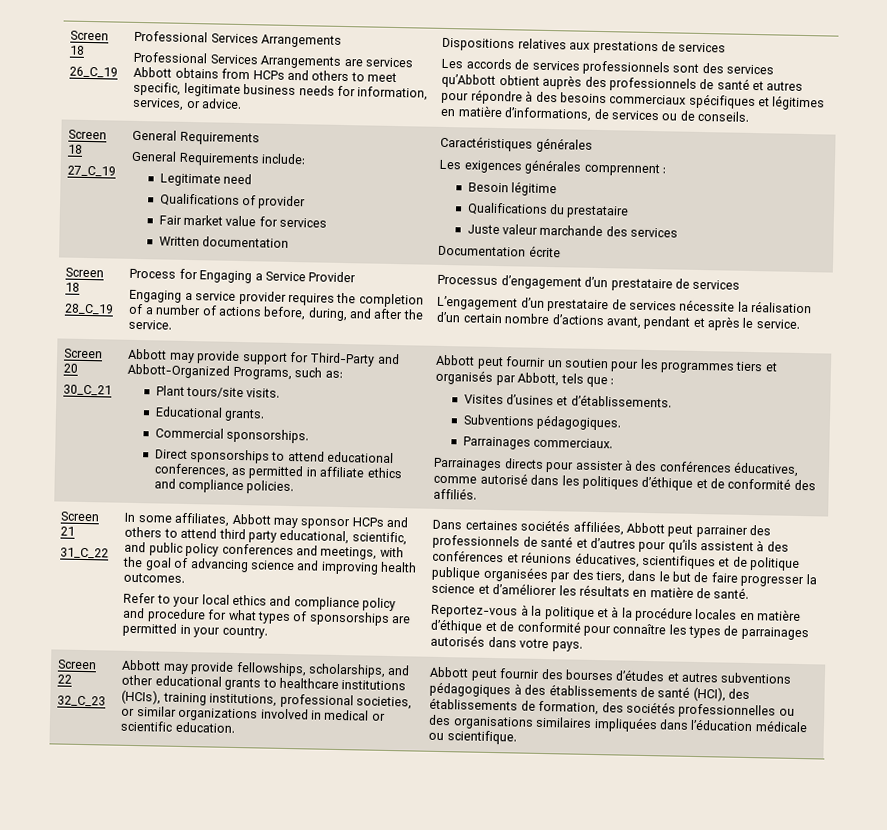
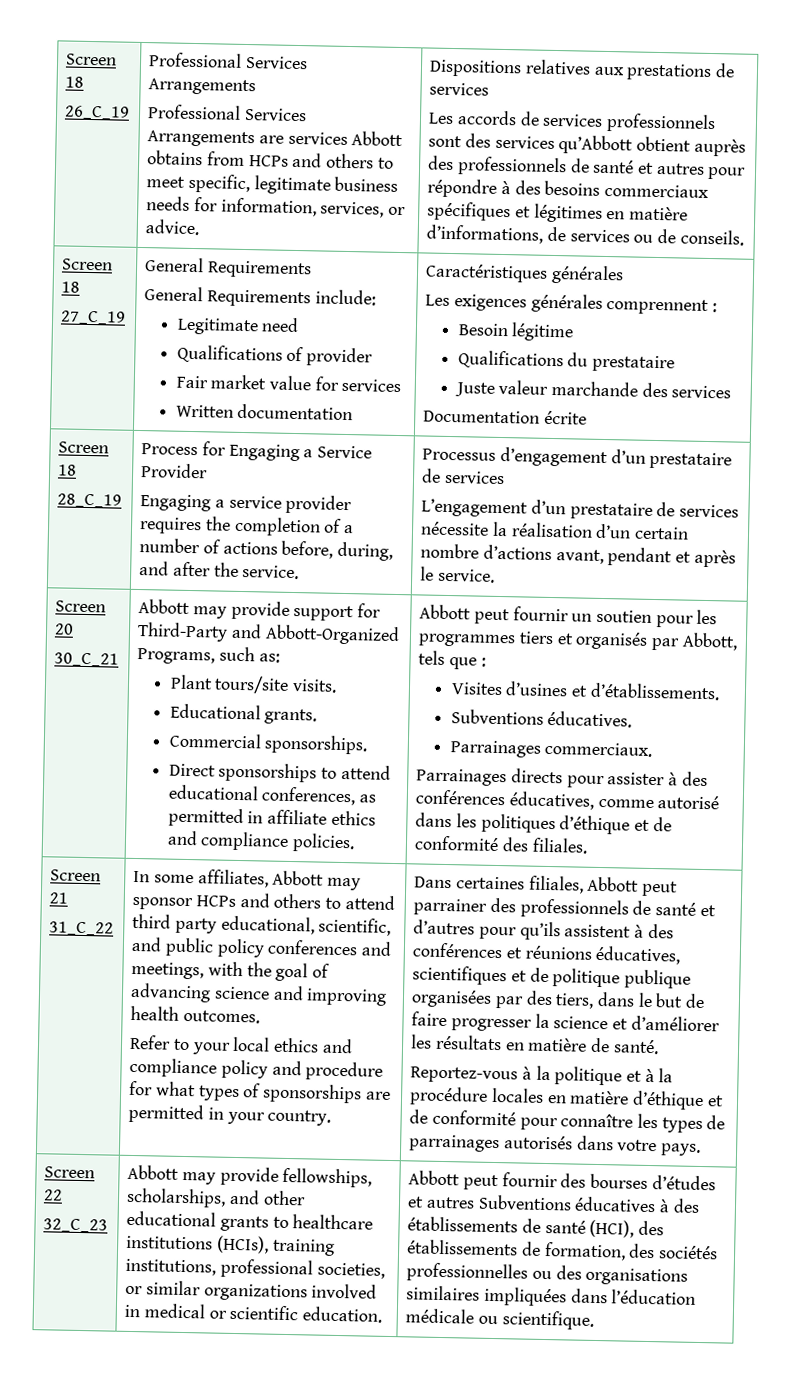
- Subventions pédagogiques.
+ Subventions éducatives.
- Parrainages directs pour assister à des conférences éducatives, comme autorisé dans les politiques d’éthique et de conformité des affiliés.
+ Parrainages directs pour assister à des conférences éducatives, comme autorisé dans les politiques d’éthique et de conformité des filiales.
- Dans certaines sociétés affiliées, Abbott peut parrainer des professionnels de santé et d’autres pour qu’ils assistent à des conférences et réunions éducatives, scientifiques et de politique publique organisées par des tiers, dans le but de faire progresser la science et d’améliorer les résultats en matière de santé.
+ Dans certaines filiales, Abbott peut parrainer des professionnels de santé et d’autres pour qu’ils assistent à des conférences et réunions éducatives, scientifiques et de politique publique organisées par des tiers, dans le but de faire progresser la science et d’améliorer les résultats en matière de santé.
- Abbott peut fournir des bourses d’études et autres subventions pédagogiques à des établissements de santé (HCI), des établissements de formation, des sociétés professionnelles ou des organisations similaires impliquées dans l’éducation médicale ou scientifique.
+ Abbott peut fournir des bourses d’études et autres Subventions éducatives à des établissements de santé (HCI), des établissements de formation, des sociétés professionnelles ou des organisations similaires impliquées dans l’éducation médicale ou scientifique.

